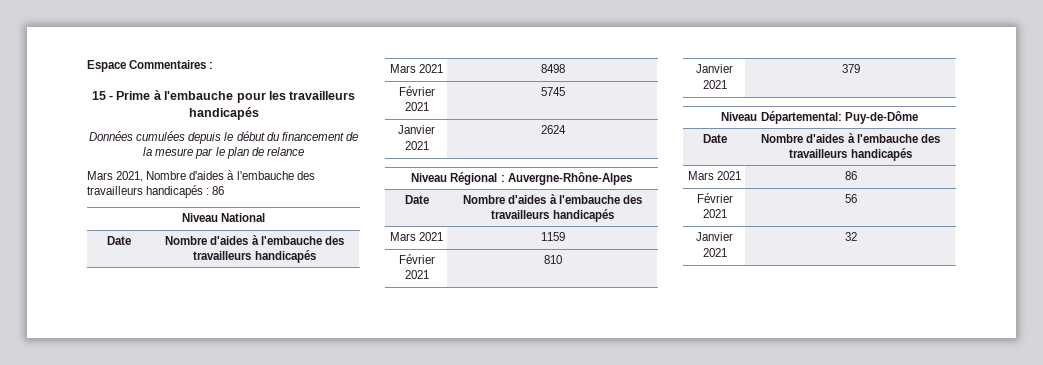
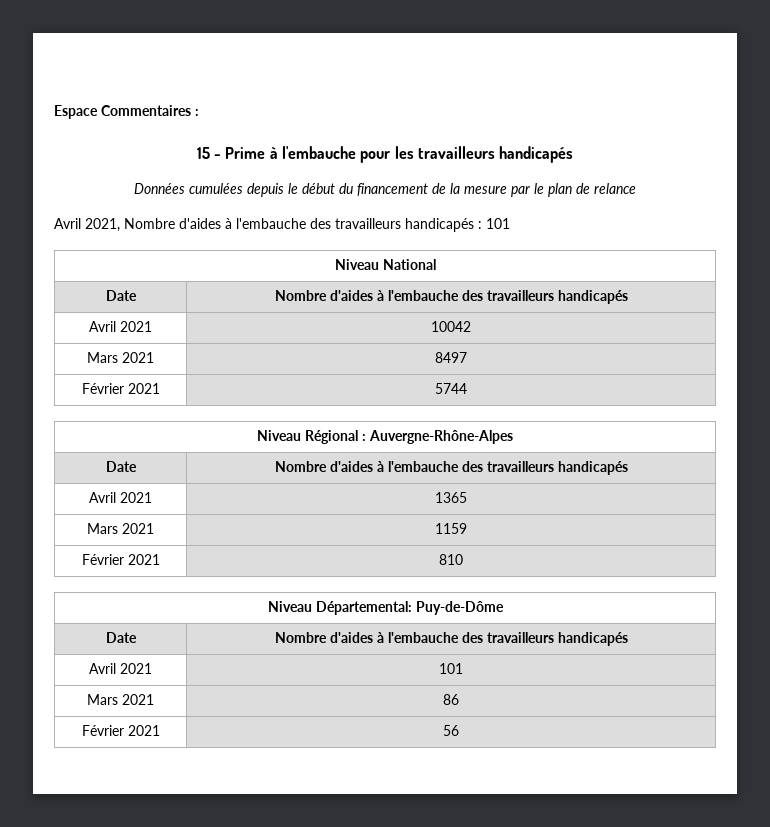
- Mars 2021, Nombre d'aides à l'embauche des travailleurs handicapés : 86
+ Avril 2021, Nombre d'aides à l'embauche des travailleurs handicapés : 101
- Mars 2021 | 8498
- Février 2021 | 5745
- Janvier 2021 | 2624
+ Avril 2021 | 10042
+ Mars 2021 | 8497
+ Février 2021 | 5744
+ Avril 2021 | 1365
- Janvier 2021 | 379
+ Avril 2021 | 101
- Janvier 2021 | 32

